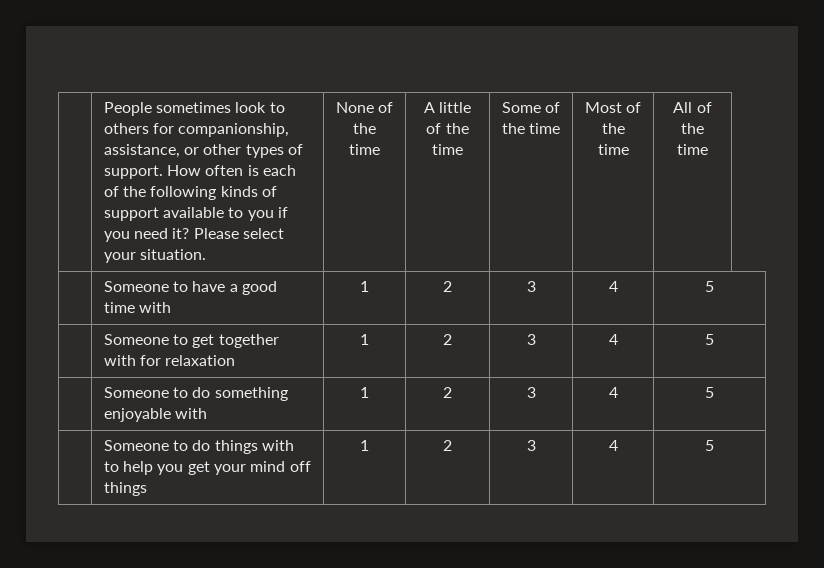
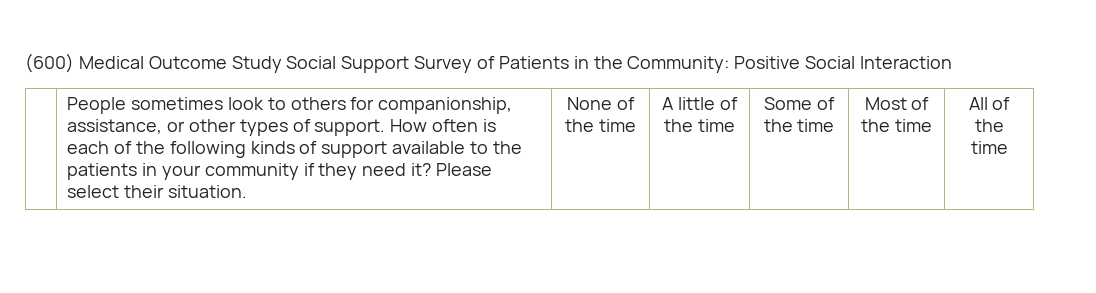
+ (600) Medical Outcome Study Social Support Survey of Patients in the Community: Positive Social Interaction
- How often is each of the following kinds of support available to you if you need it?
+ How often is each of the following kinds of support available to the patients in your community if they need it?
- Please select your situation.
+ Please select their situation.
- | Someone to have a good time with | 1 | 2 | 3 | 4 | 5
- | Someone to get together with for relaxation | 1 | 2 | 3 | 4 | 5
- | Someone to do something enjoyable with | 1 | 2 | 3 | 4 | 5
- | Someone to do things with to help you get your mind off things | 1 | 2 | 3 | 4 | 5

